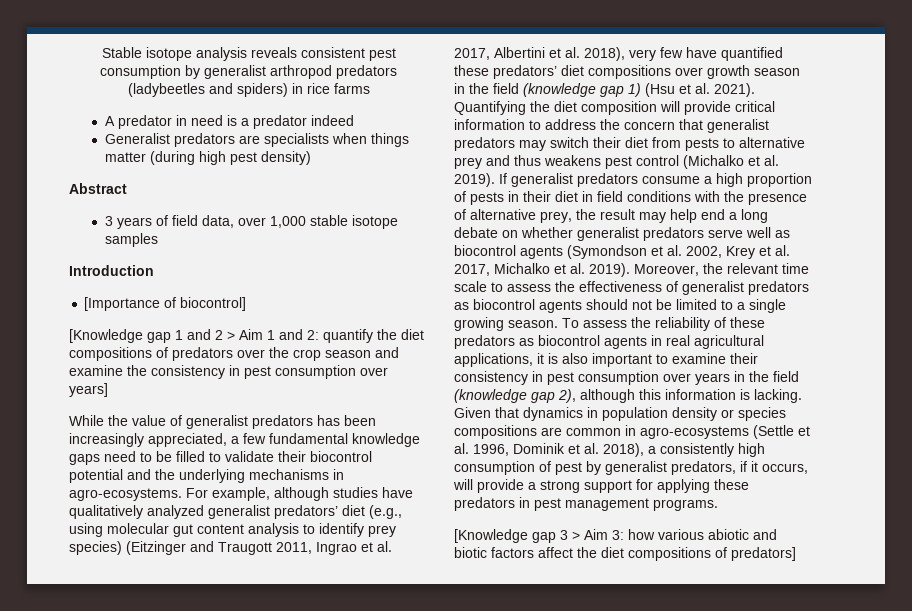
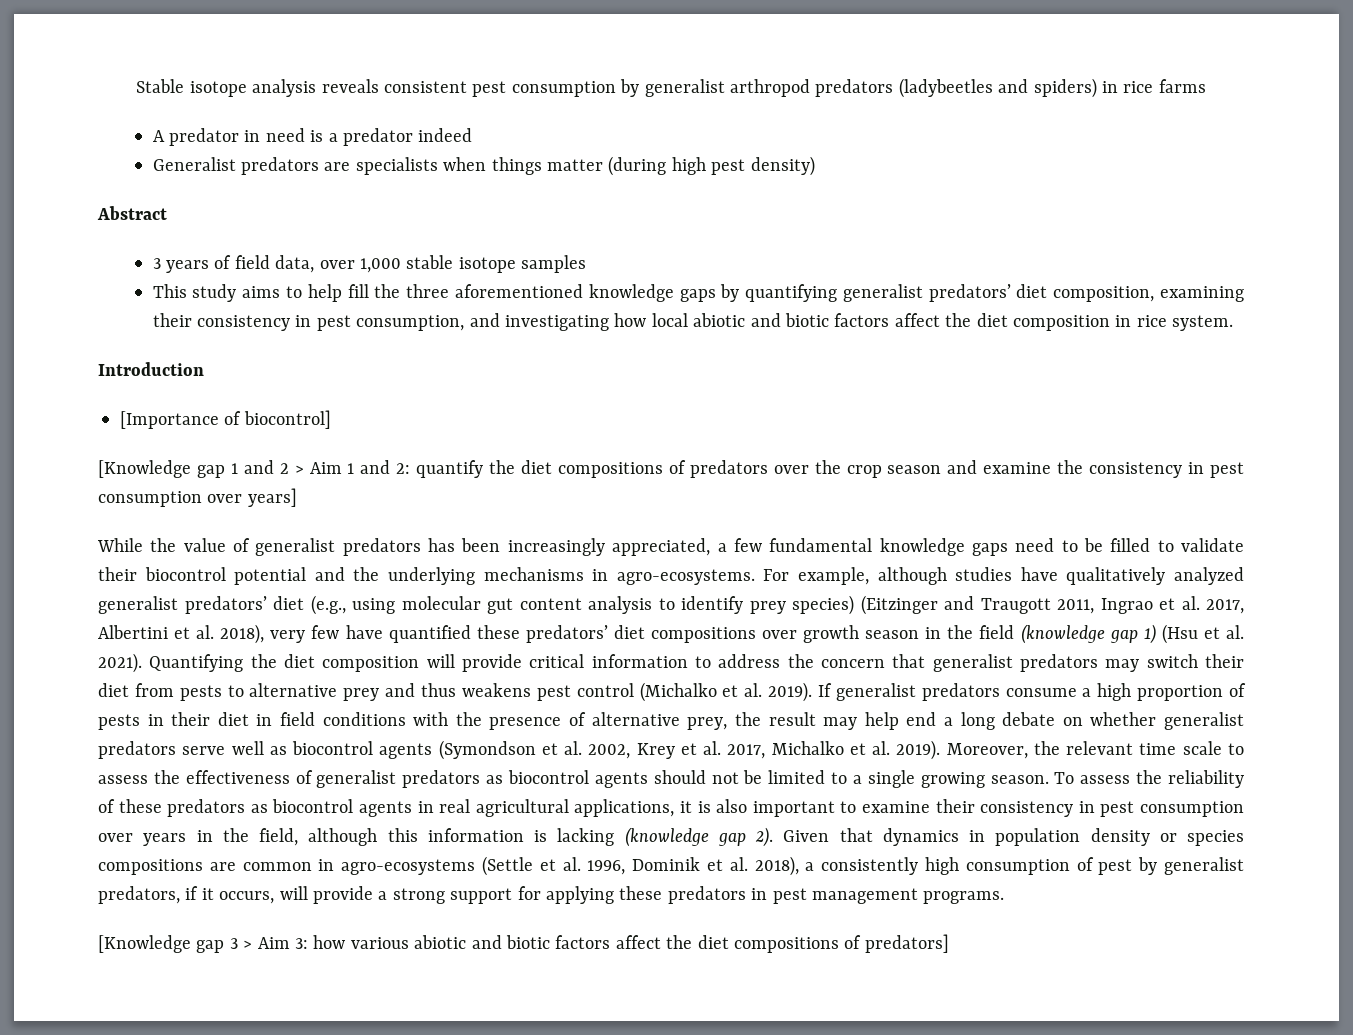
+ This study aims to help fill the three aforementioned knowledge gaps by quantifying generalist predators’ diet composition, examining their consistency in pest consumption, and investigating how local abiotic and biotic factors affect the diet composition in rice system.
- To assess the reliability of these predators as biocontrol agents in real agricultural applications, it is also important to examine their consistency in pest consumption over years in the field (knowledge gap 2), although this information is lacking.
+ To assess the reliability of these predators as biocontrol agents in real agricultural applications, it is also important to examine their consistency in pest consumption over years in the field, although this information is lacking (knowledge gap 2).

